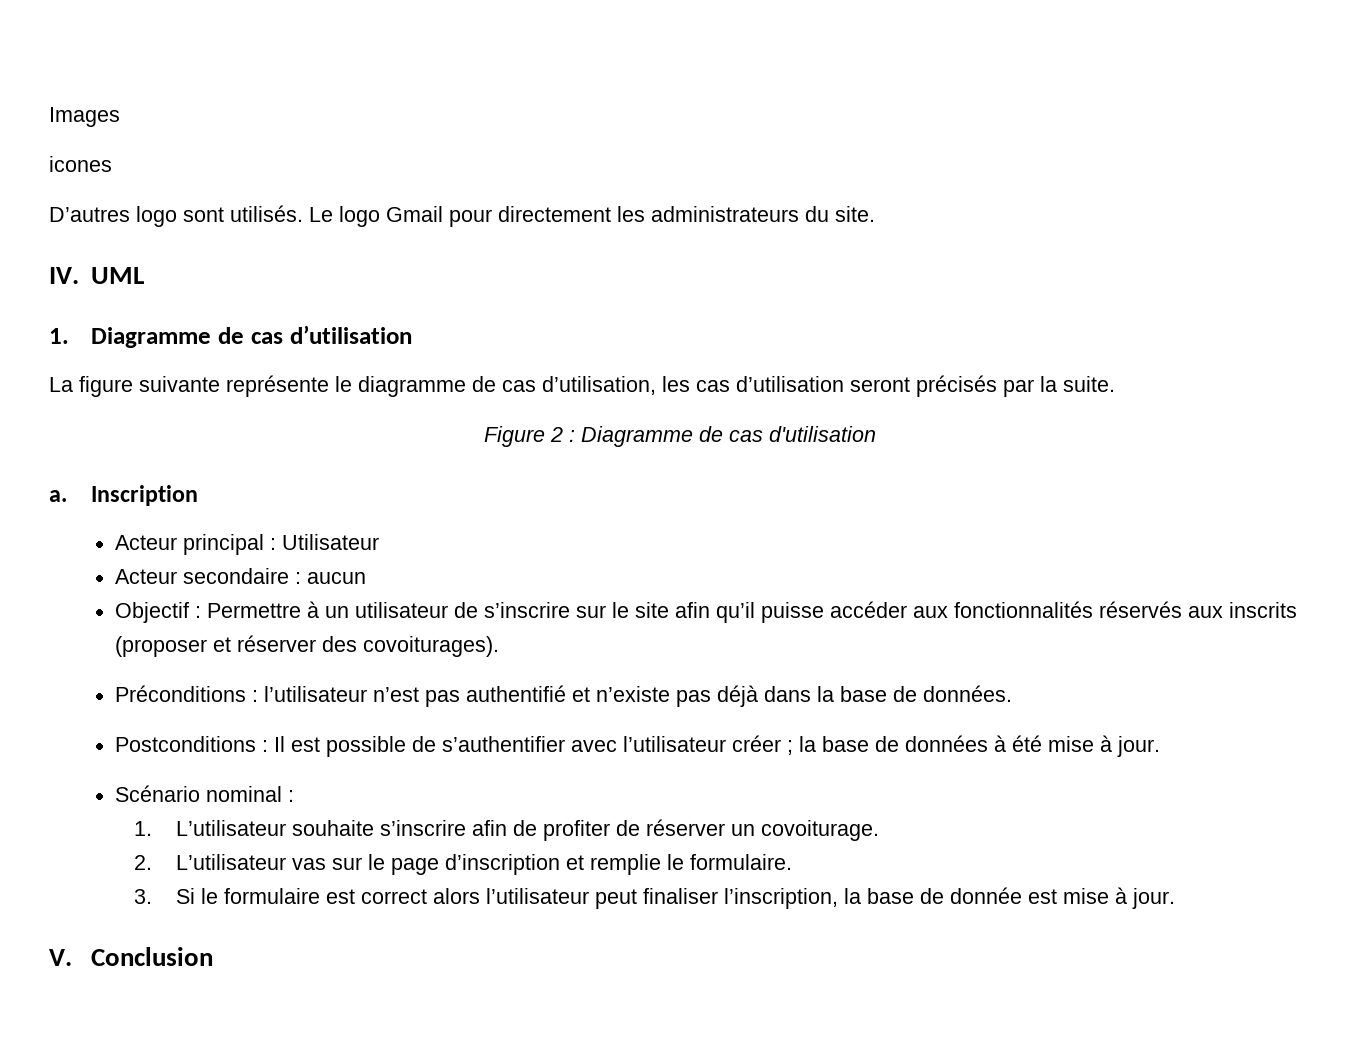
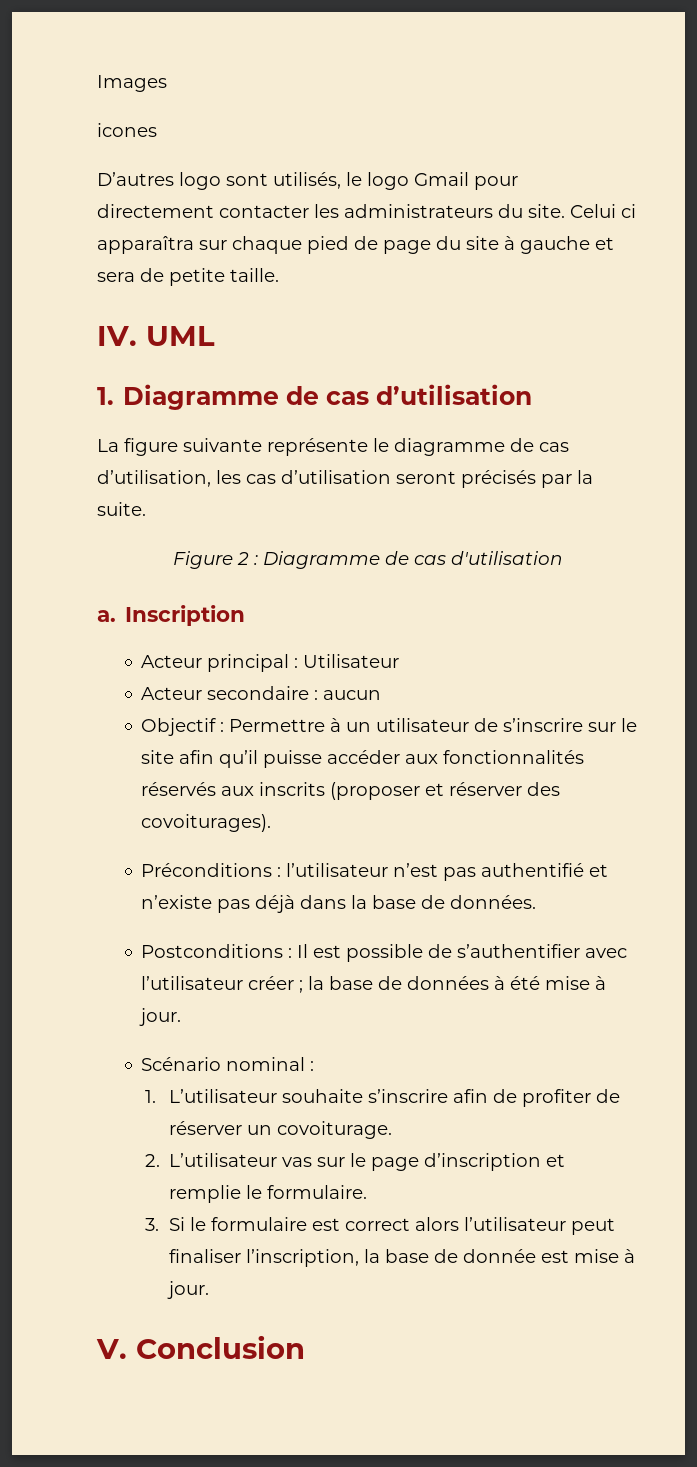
- D’autres logo sont utilisés. Le logo Gmail pour directement les administrateurs du site.
+ D’autres logo sont utilisés, le logo Gmail pour directement contacter les administrateurs du site. Celui ci apparaîtra sur chaque pied de page du site à gauche et sera de petite taille.

